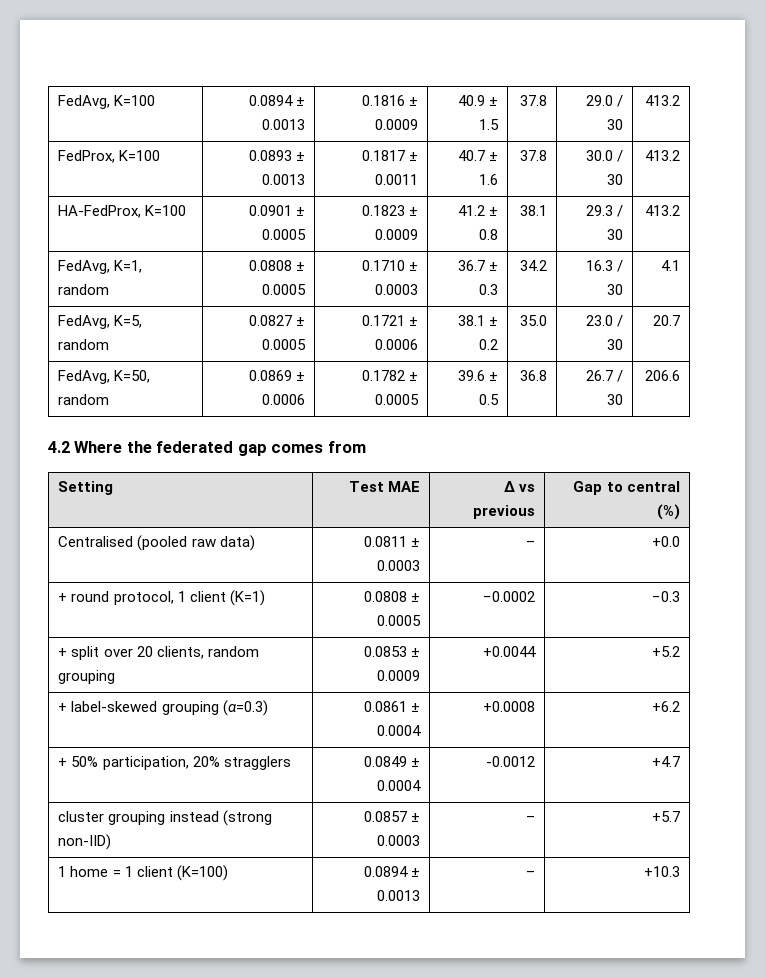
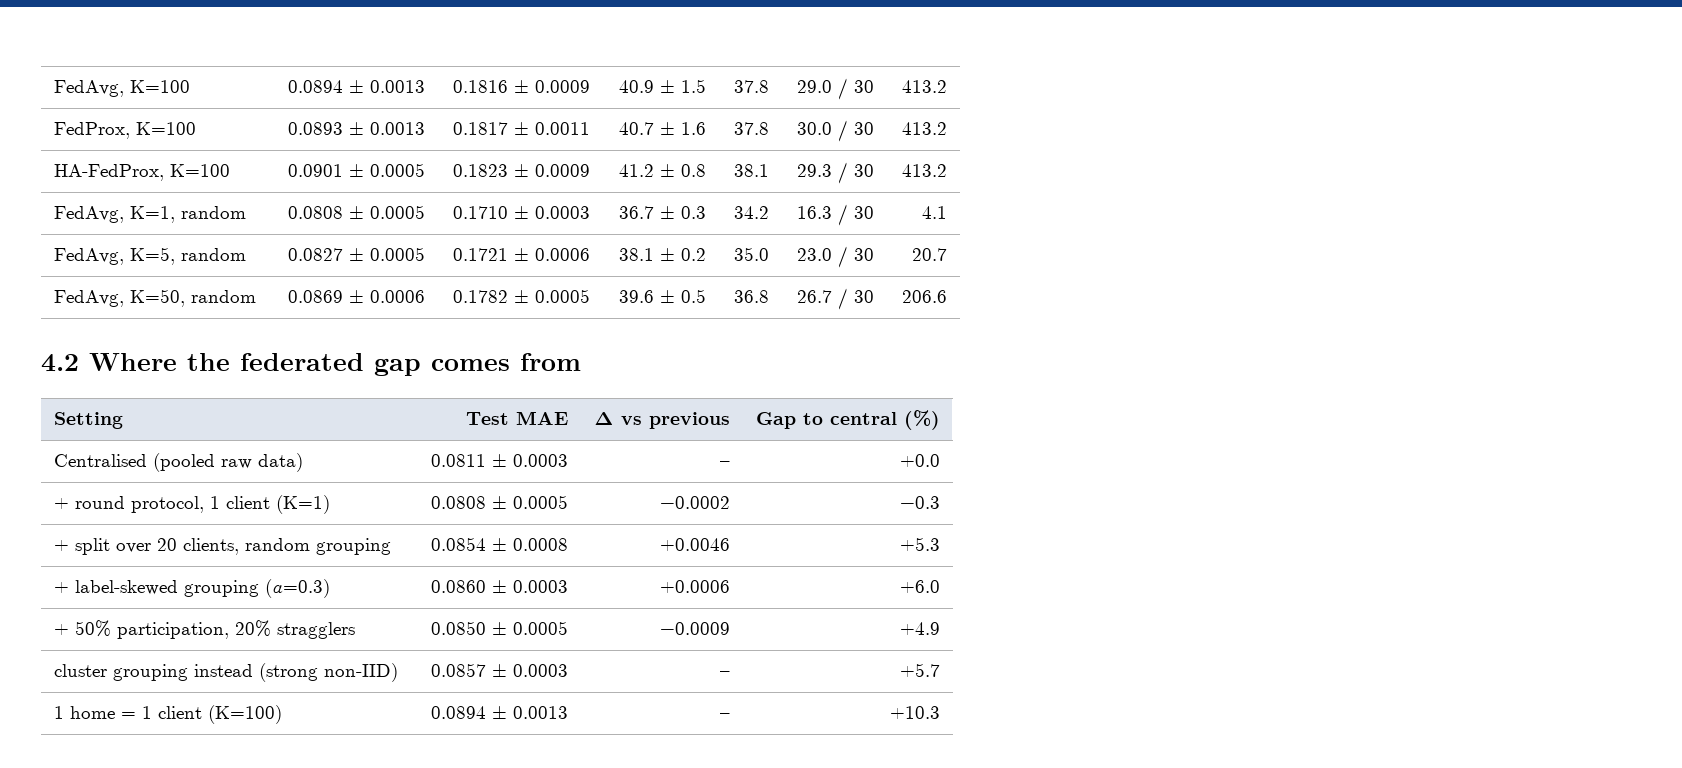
- + split over 20 clients, random grouping | 0.0853 ± 0.0009 | +0.0044 | +5.2
+ + split over 20 clients, random grouping | 0.0854 ± 0.0008 | +0.0046 | +5.3
- + label-skewed grouping (α=0.3) | 0.0861 ± 0.0004 | +0.0008 | +6.2
+ + label-skewed grouping (α=0.3) | 0.0860 ± 0.0003 | +0.0006 | +6.0
- + 50% participation, 20% stragglers | 0.0849 ± 0.0004 | -0.0012 | +4.7
+ + 50% participation, 20% stragglers | 0.0850 ± 0.0005 | −0.0009 | +4.9

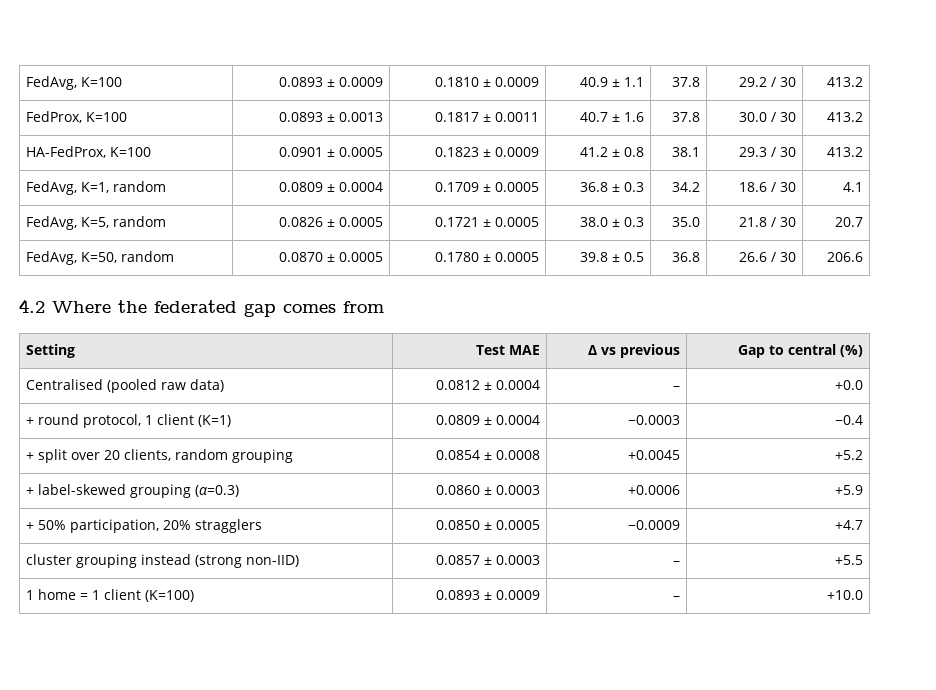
- FedAvg, K=100 | 0.0894 ± 0.0013 | 0.1816 ± 0.0009 | 40.9 ± 1.5 | 37.8 | 29.0 / 30 | 413.2
+ FedAvg, K=100 | 0.0893 ± 0.0009 | 0.1810 ± 0.0009 | 40.9 ± 1.1 | 37.8 | 29.2 / 30 | 413.2
- FedAvg, K=1, random | 0.0808 ± 0.0005 | 0.1710 ± 0.0003 | 36.7 ± 0.3 | 34.2 | 16.3 / 30 | 4.1
+ FedAvg, K=1, random | 0.0809 ± 0.0004 | 0.1709 ± 0.0005 | 36.8 ± 0.3 | 34.2 | 18.6 / 30 | 4.1
- FedAvg, K=5, random | 0.0827 ± 0.0005 | 0.1721 ± 0.0006 | 38.1 ± 0.2 | 35.0 | 23.0 / 30 | 20.7
+ FedAvg, K=5, random | 0.0826 ± 0.0005 | 0.1721 ± 0.0005 | 38.0 ± 0.3 | 35.0 | 21.8 / 30 | 20.7
- FedAvg, K=50, random | 0.0869 ± 0.0006 | 0.1782 ± 0.0005 | 39.6 ± 0.5 | 36.8 | 26.7 / 30 | 206.6
+ FedAvg, K=50, random | 0.0870 ± 0.0005 | 0.1780 ± 0.0005 | 39.8 ± 0.5 | 36.8 | 26.6 / 30 | 206.6
- Centralised (pooled raw data) | 0.0811 ± 0.0003 | – | +0.0
+ Centralised (pooled raw data) | 0.0812 ± 0.0004 | – | +0.0
- + round protocol, 1 client (K=1) | 0.0808 ± 0.0005 | −0.0002 | −0.3
+ + round protocol, 1 client (K=1) | 0.0809 ± 0.0004 | −0.0003 | −0.4
- + split over 20 clients, random grouping | 0.0854 ± 0.0008 | +0.0046 | +5.3
+ + split over 20 clients, random grouping | 0.0854 ± 0.0008 | +0.0045 | +5.2
- + label-skewed grouping (α=0.3) | 0.0860 ± 0.0003 | +0.0006 | +6.0
+ + label-skewed grouping (α=0.3) | 0.0860 ± 0.0003 | +0.0006 | +5.9
- + 50% participation, 20% stragglers | 0.0850 ± 0.0005 | −0.0009 | +4.9
+ + 50% participation, 20% stragglers | 0.0850 ± 0.0005 | −0.0009 | +4.7
- cluster grouping instead (strong non-IID) | 0.0857 ± 0.0003 | – | +5.7
+ cluster grouping instead (strong non-IID) | 0.0857 ± 0.0003 | – | +5.5
- 1 home = 1 client (K=100) | 0.0894 ± 0.0013 | – | +10.3
+ 1 home = 1 client (K=100) | 0.0893 ± 0.0009 | – | +10.0

